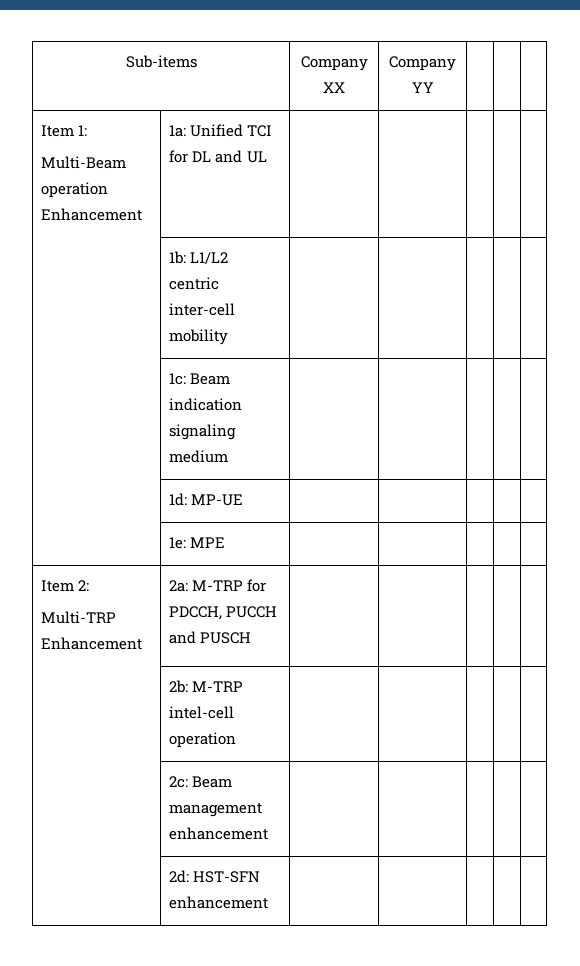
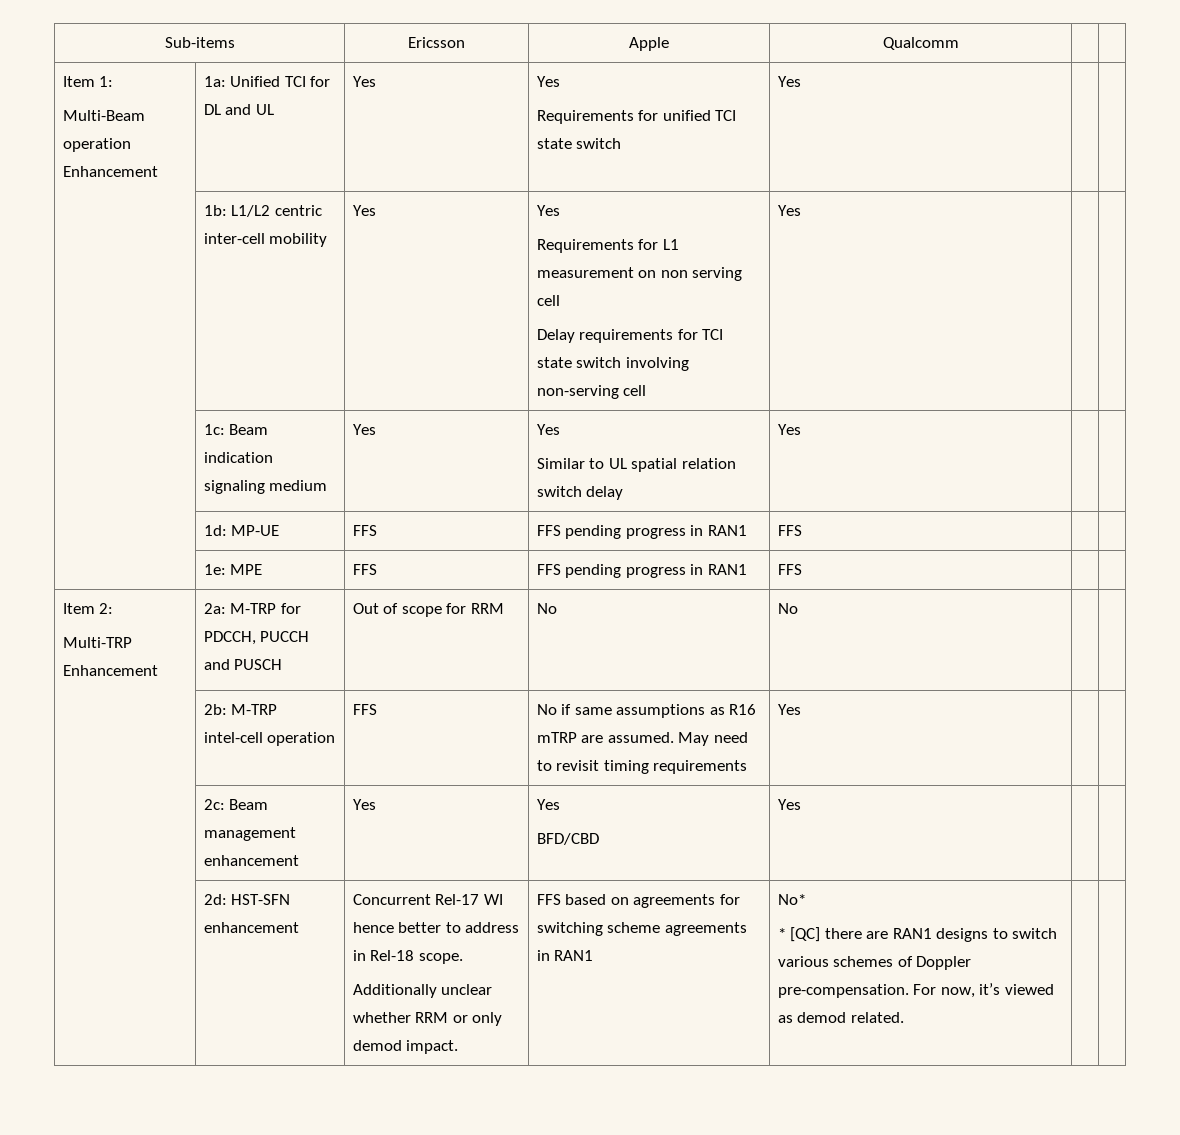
- Sub-items | Company XX | Company YY | | |
+ Sub-items | Ericsson | Apple | Qualcomm | |
  Item 1:
- Multi-Beam operation Enhancement | 1a: Unified TCI for DL and UL | | | | |
+ Multi-Beam operation Enhancement | 1a: Unified TCI for DL and UL | Yes | Yes
+ Requirements for unified TCI state switch | Yes | |
- | 1b: L1/L2 centric inter-cell mobility | | | | |
+ | 1b: L1/L2 centric inter-cell mobility | Yes | Yes
+ Requirements for L1 measurement on non serving cell
+ Delay requirements for TCI state switch involving non-serving cell | Yes | |
- | 1c: Beam indication signaling medium | | | | |
- | 1d: MP-UE | | | | |
- | 1e: MPE | | | | |
+ | 1c: Beam indication signaling medium | Yes | Yes
+ Similar to UL spatial relation switch delay | Yes | |
+ | 1d: MP-UE | FFS | FFS pending progress in RAN1 | FFS | |
+ | 1e: MPE | FFS | FFS pending progress in RAN1 | FFS | |
  Item 2:
- Multi-TRP Enhancement | 2a: M-TRP for PDCCH, PUCCH and PUSCH | | | | |
- | 2b: M-TRP intel-cell operation | | | | |
+ Multi-TRP Enhancement | 2a: M-TRP for PDCCH, PUCCH and PUSCH | Out of scope for RRM | No | No | |
+ | 2b: M-TRP intel-cell operation | FFS | No if same assumptions as R16 mTRP are assumed. May need to revisit timing requirements | Yes | |
- | 2c: Beam management enhancement | | | | |
+ | 2c: Beam management enhancement | Yes | Yes
+ BFD/CBD | Yes | |
+ Concurrent Rel-17 WI hence better to address in Rel-18 scope.
+ Additionally unclear whether RRM or only demod impact. | FFS based on agreements for switching scheme agreements in RAN1 | No*
+ * [QC] there are RAN1 designs to switch various schemes of Doppler pre-compensation. For now, it’s viewed as demod related.

